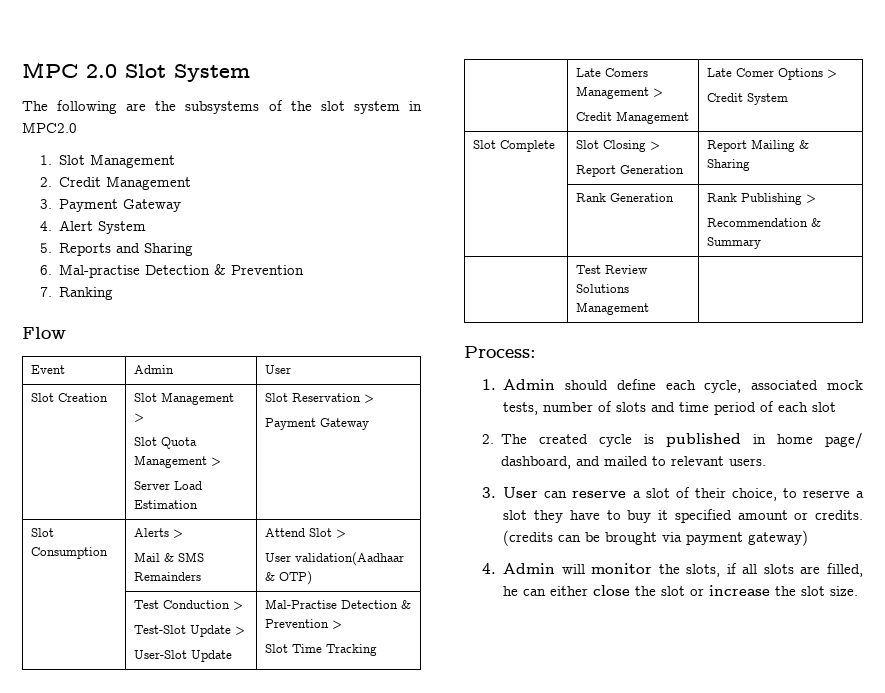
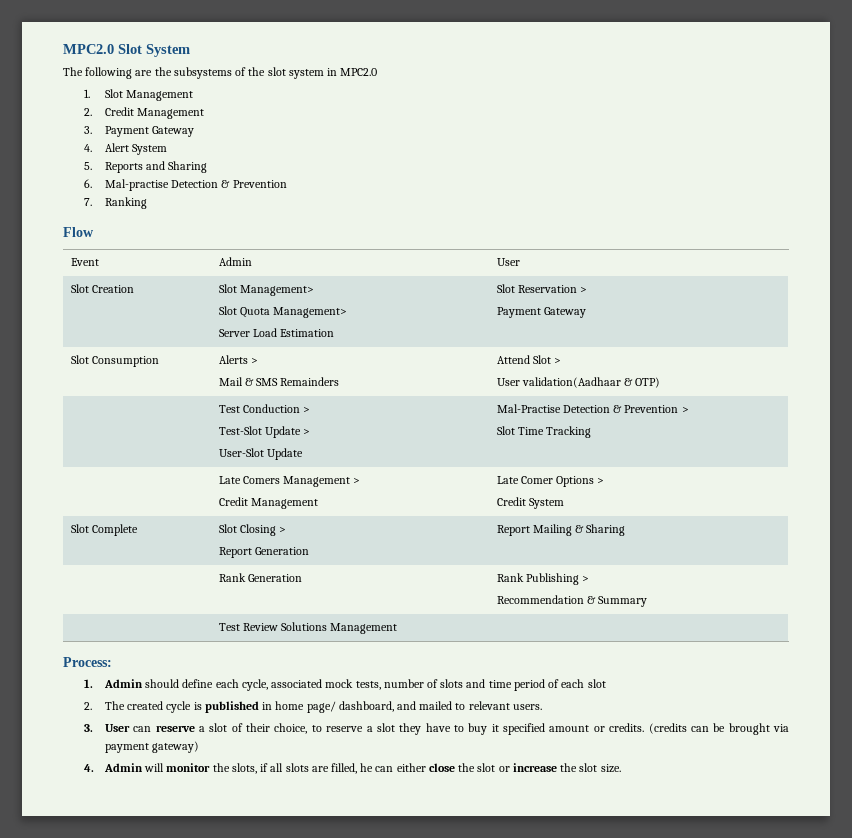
- MPC 2.0 Slot System
+ MPC2.0 Slot System
- Slot Creation | Slot Management >
- Slot Quota Management >
+ Slot Creation | Slot Management>
+ Slot Quota Management>

